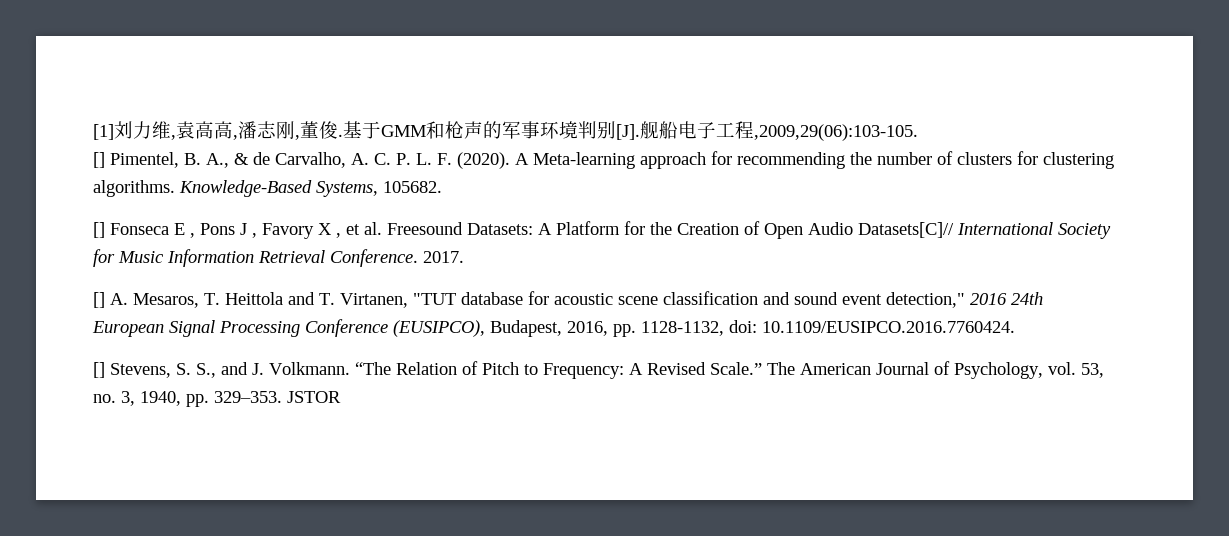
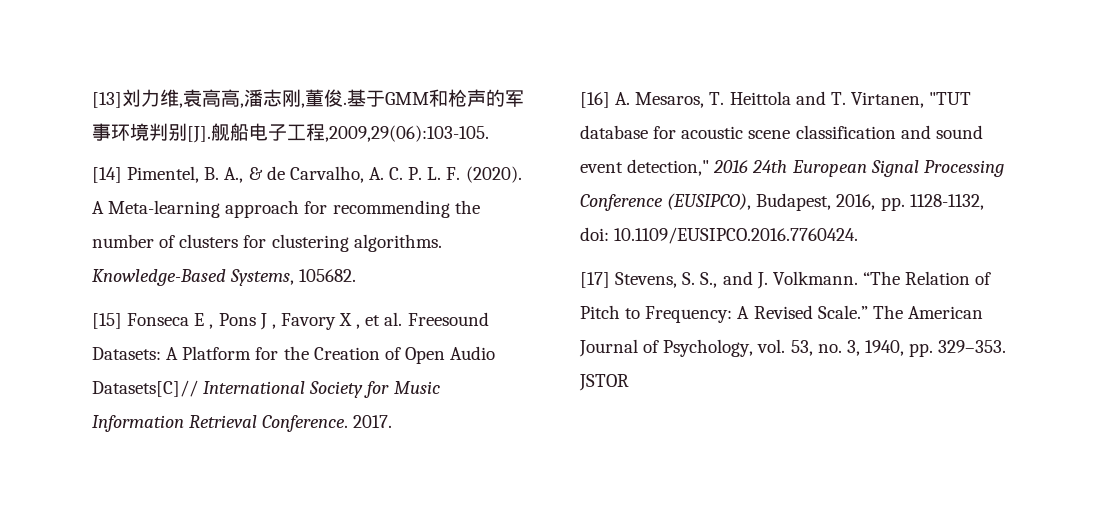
- [1]刘力维,袁高高,潘志刚,董俊.
+ [13]刘力维,袁高高,潘志刚,董俊.
- [] Pimentel, B. A., & de Carvalho, A. C. P. L. F. (2020).
+ [14] Pimentel, B. A., & de Carvalho, A. C. P. L. F. (2020).
- [] Fonseca E , Pons J , Favory X , et al. Freesound Datasets: A Platform for the Creation of Open Audio Datasets[C]// International Society for Music Information Retrieval Conference.
+ [15] Fonseca E , Pons J , Favory X , et al. Freesound Datasets: A Platform for the Creation of Open Audio Datasets[C]// International Society for Music Information Retrieval Conference.
- [] A. Mesaros, T. Heittola and T. Virtanen, "TUT database for acoustic scene classification and sound event detection," 2016 24th European Signal Processing Conference (EUSIPCO), Budapest, 2016, pp. 1128-1132, doi: 10.1109/EUSIPCO.2016.7760424.
+ [16] A. Mesaros, T. Heittola and T. Virtanen, "TUT database for acoustic scene classification and sound event detection," 2016 24th European Signal Processing Conference (EUSIPCO), Budapest, 2016, pp. 1128-1132, doi: 10.1109/EUSIPCO.2016.7760424.
- [] Stevens, S. S., and J. Volkmann.
+ [17] Stevens, S. S., and J. Volkmann.

